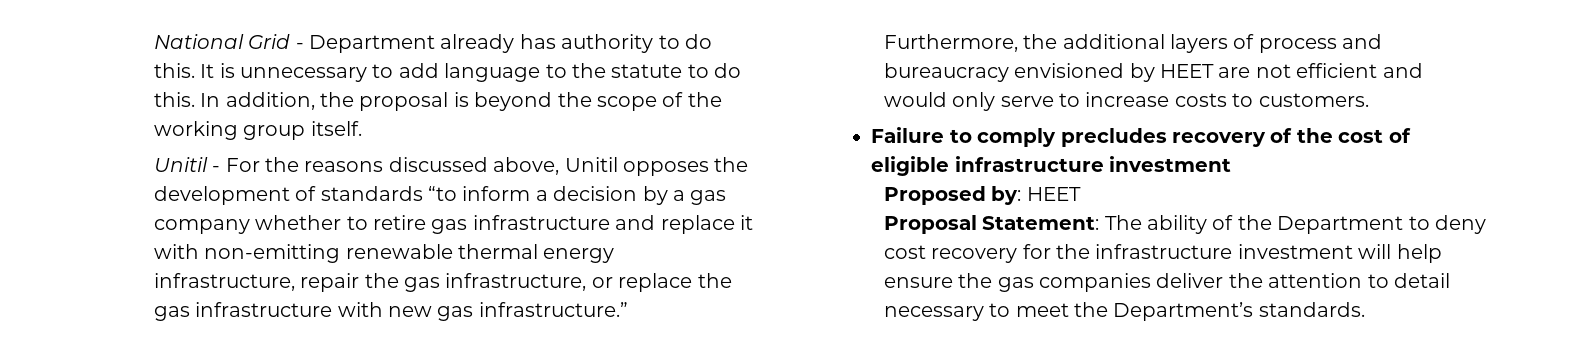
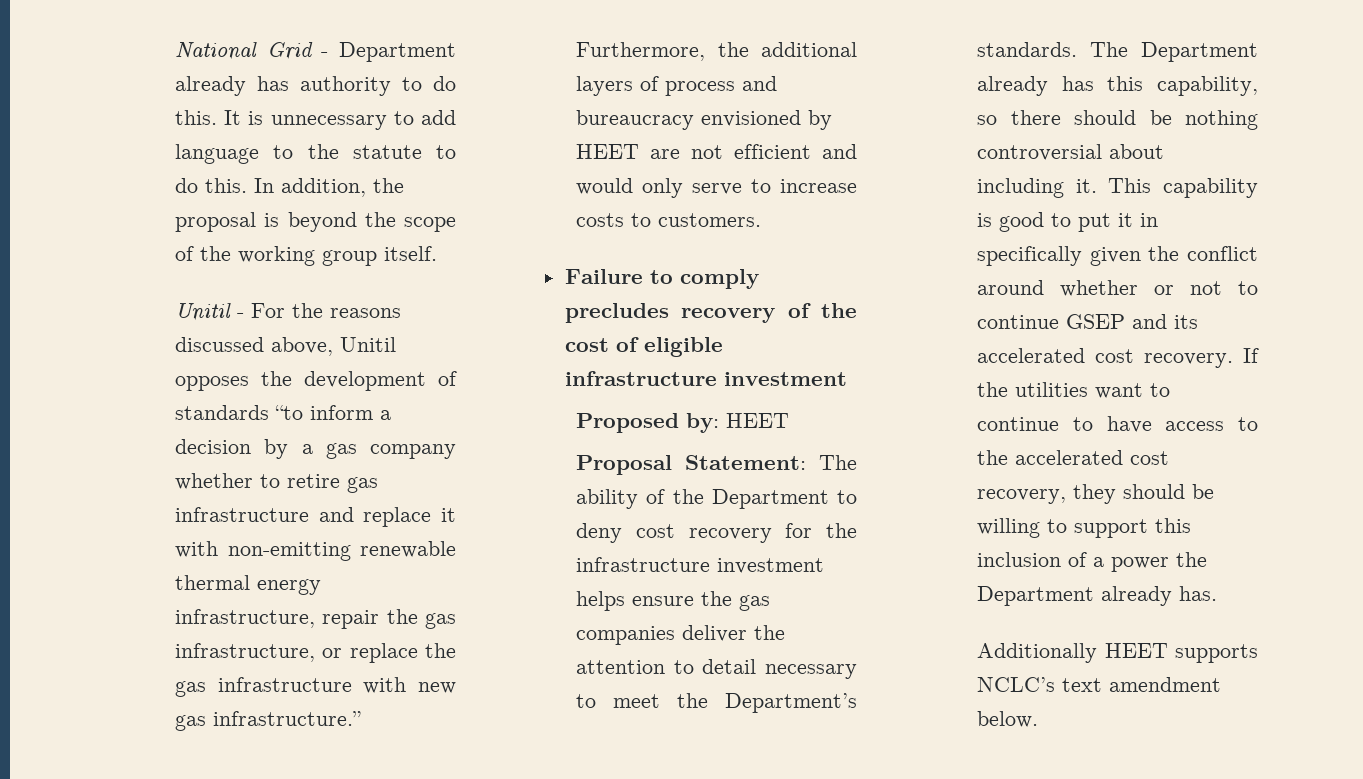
- Proposal Statement: The ability of the Department to deny cost recovery for the infrastructure investment will help ensure the gas companies deliver the attention to detail necessary to meet the Department’s standards.
+ Proposal Statement: The ability of the Department to deny cost recovery for the infrastructure investment helps ensure the gas companies deliver the attention to detail necessary to meet the Department’s standards.
+ The Department already has this capability, so there should be nothing controversial about including it. This capability is good to put it in specifically given the conflict around whether or not to continue GSEP and its accelerated cost recovery. If the utilities want to continue to have access to the accelerated cost recovery, they should be willing to support this inclusion of a power the Department already has.
+ Additionally HEET supports NCLC’s text amendment below.

